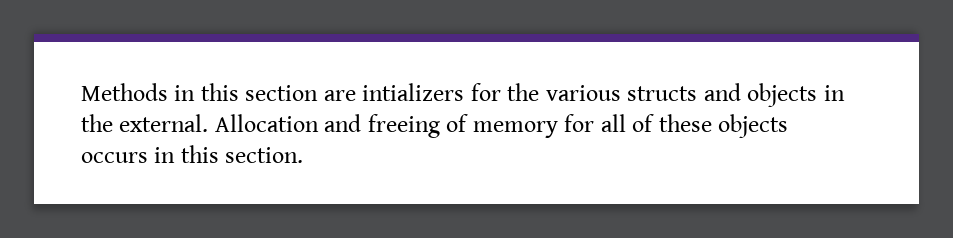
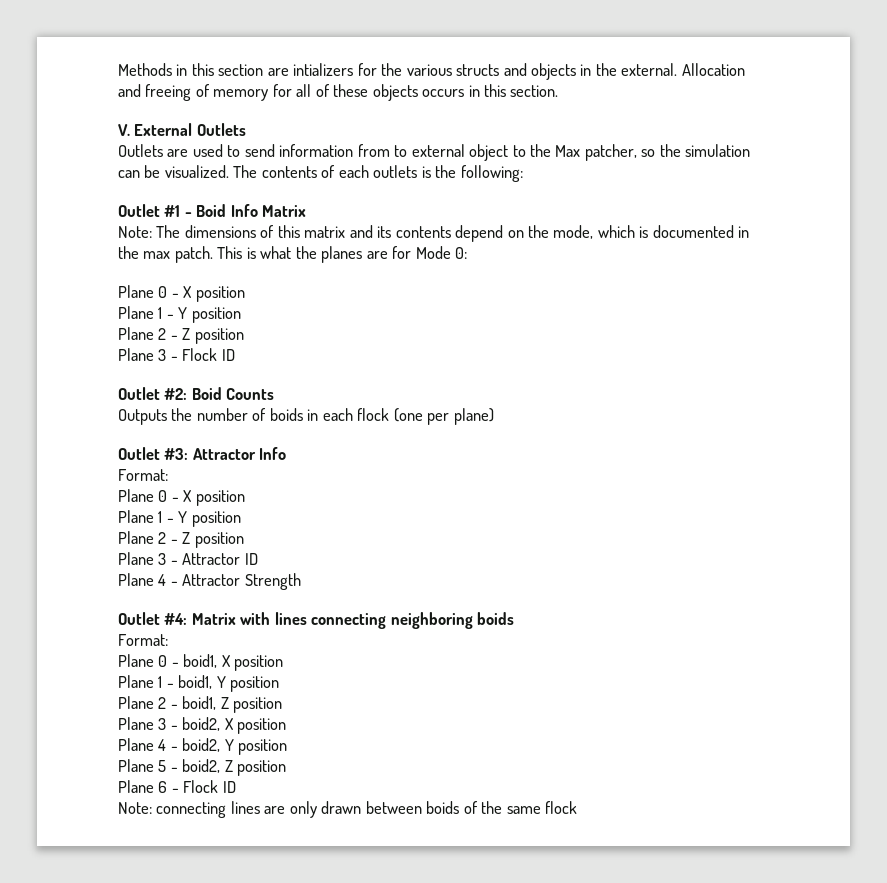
+ V. External Outlets
+ Outlets are used to send information from to external object to the Max patcher, so the simulation can be visualized. The contents of each outlets is the following:
+ Outlet #1 - Boid Info Matrix
+ Note: The dimensions of this matrix and its contents depend on the mode, which is documented in the max patch. This is what the planes are for Mode 0:
+ Plane 0 - X position
+ Plane 1 - Y position
+ Plane 2 - Z position
+ Plane 3 - Flock ID
+ Outlet #2: Boid Counts
+ Outputs the number of boids in each flock (one per plane)
+ Outlet #3: Attractor Info
+ Format:
+ Plane 0 - X position
+ Plane 1 - Y position
+ Plane 2 - Z position
+ Plane 3 - Attractor ID
+ Plane 4 - Attractor Strength
+ Outlet #4: Matrix with lines connecting neighboring boids
+ Format:
+ Plane 0 - boid1, X position
+ Plane 1 - boid1, Y position
+ Plane 2 - boid1, Z position
+ Plane 3 - boid2, X position
+ Plane 4 - boid2, Y position
+ Plane 5 - boid2, Z position
+ Plane 6 - Flock ID
+ Note: connecting lines are only drawn between boids of the same flock

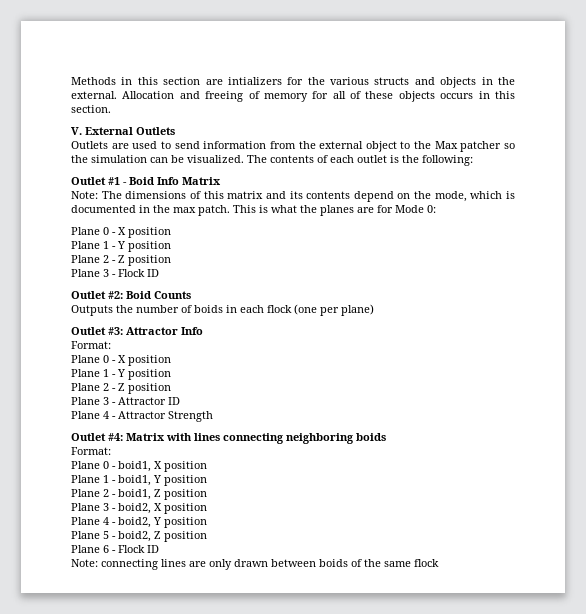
- Outlets are used to send information from to external object to the Max patcher, so the simulation can be visualized.
+ Outlets are used to send information from the external object to the Max patcher so the simulation can be visualized.
- The contents of each outlets is the following:
+ The contents of each outlet is the following:

